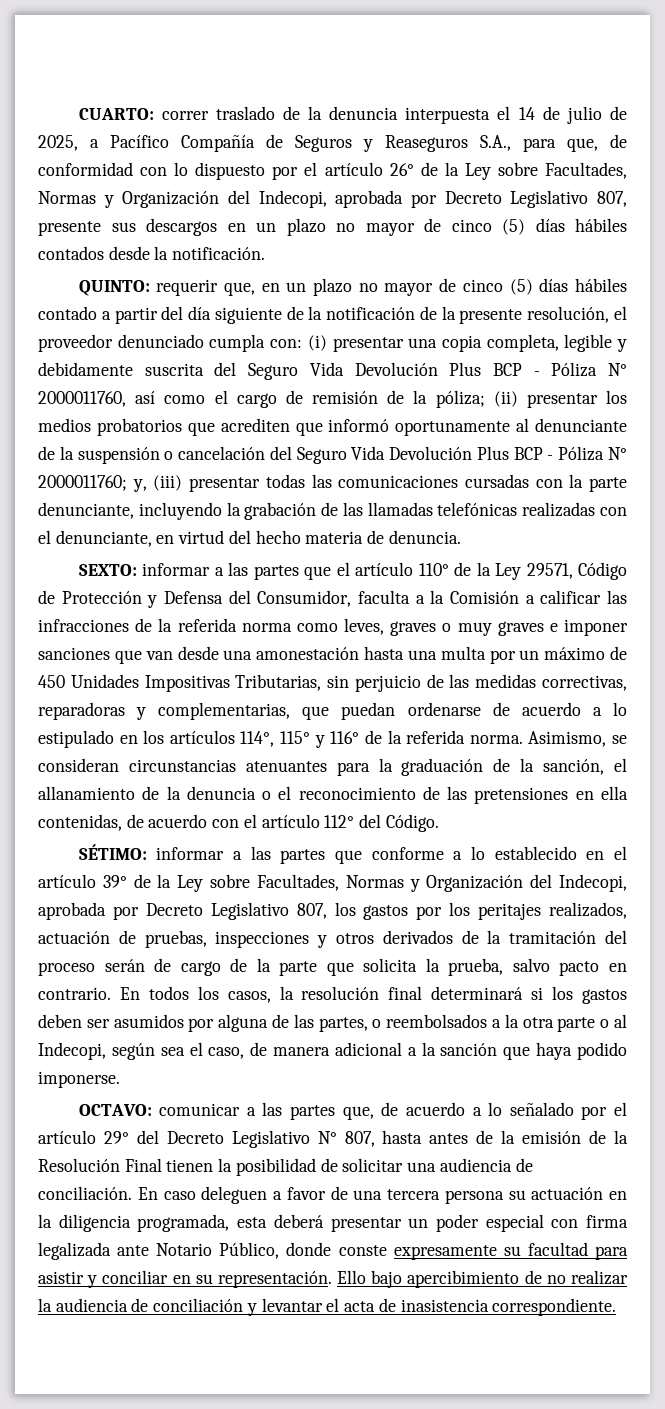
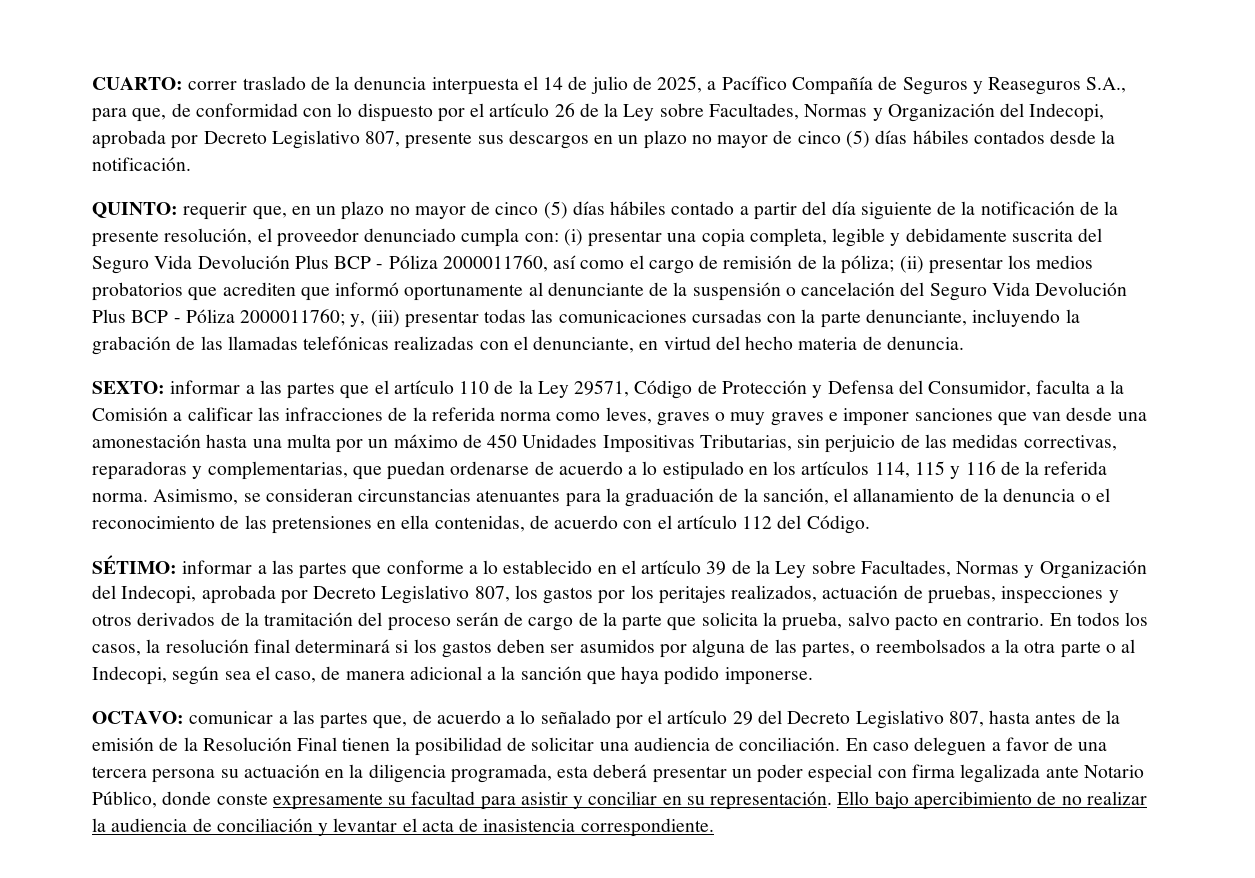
- correr traslado de la denuncia interpuesta el 14 de julio de 2025, a Pacífico Compañía de Seguros y Reaseguros S.A., para que, de conformidad con lo dispuesto por el artículo 26° de la Ley sobre Facultades, Normas y Organización del Indecopi, aprobada por Decreto Legislativo 807, presente sus descargos en un plazo no mayor de cinco (5) días hábiles contados desde la notificación.
+ correr traslado de la denuncia interpuesta el 14 de julio de 2025, a Pacífico Compañía de Seguros y Reaseguros S.A., para que, de conformidad con lo dispuesto por el artículo 26 de la Ley sobre Facultades, Normas y Organización del Indecopi, aprobada por Decreto Legislativo 807, presente sus descargos en un plazo no mayor de cinco (5) días hábiles contados desde la notificación.
- (i) presentar una copia completa, legible y debidamente suscrita del Seguro Vida Devolución Plus BCP - Póliza N° 2000011760, así como el cargo de remisión de la póliza;
+ (i) presentar una copia completa, legible y debidamente suscrita del Seguro Vida Devolución Plus BCP - Póliza 2000011760, así como el cargo de remisión de la póliza;
- (ii) presentar los medios probatorios que acrediten que informó oportunamente al denunciante de la suspensión o cancelación del Seguro Vida Devolución Plus BCP - Póliza N° 2000011760;
+ (ii) presentar los medios probatorios que acrediten que informó oportunamente al denunciante de la suspensión o cancelación del Seguro Vida Devolución Plus BCP - Póliza 2000011760;
- informar a las partes que el artículo 110° de la Ley 29571, Código de Protección y Defensa del Consumidor, faculta a la Comisión a calificar las infracciones de la referida norma como leves, graves o muy graves e imponer sanciones que van desde una amonestación hasta una multa por un máximo de 450 Unidades Impositivas Tributarias, sin perjuicio de las medidas correctivas, reparadoras y complementarias, que puedan ordenarse de acuerdo a lo estipulado en los artículos 114°, 115° y 116° de la referida norma.
+ informar a las partes que el artículo 110 de la Ley 29571, Código de Protección y Defensa del Consumidor, faculta a la Comisión a calificar las infracciones de la referida norma como leves, graves o muy graves e imponer sanciones que van desde una amonestación hasta una multa por un máximo de 450 Unidades Impositivas Tributarias, sin perjuicio de las medidas correctivas, reparadoras y complementarias, que puedan ordenarse de acuerdo a lo estipulado en los artículos 114, 115 y 116 de la referida norma.
- Asimismo, se consideran circunstancias atenuantes para la graduación de la sanción, el allanamiento de la denuncia o el reconocimiento de las pretensiones en ella contenidas, de acuerdo con el artículo 112° del Código.
+ Asimismo, se consideran circunstancias atenuantes para la graduación de la sanción, el allanamiento de la denuncia o el reconocimiento de las pretensiones en ella contenidas, de acuerdo con el artículo 112 del Código.
- SÉTIMO: informar a las partes que conforme a lo establecido en el artículo 39° de la Ley sobre Facultades, Normas y Organización del Indecopi, aprobada por Decreto Legislativo 807, los gastos por los peritajes realizados, actuación de pruebas, inspecciones y otros derivados de la tramitación del proceso serán de cargo de la parte que solicita la prueba, salvo pacto en contrario.
+ SÉTIMO: informar a las partes que conforme a lo establecido en el artículo 39 de la Ley sobre Facultades, Normas y Organización del Indecopi, aprobada por Decreto Legislativo 807, los gastos por los peritajes realizados, actuación de pruebas, inspecciones y otros derivados de la tramitación del proceso serán de cargo de la parte que solicita la prueba, salvo pacto en contrario.
- OCTAVO: comunicar a las partes que, de acuerdo a lo señalado por el artículo 29° del Decreto Legislativo N° 807, hasta antes de la emisión de la Resolución Final tienen la posibilidad de solicitar una audiencia de conciliación.
+ OCTAVO: comunicar a las partes que, de acuerdo a lo señalado por el artículo 29 del Decreto Legislativo 807, hasta antes de la emisión de la Resolución Final tienen la posibilidad de solicitar una audiencia de conciliación.

